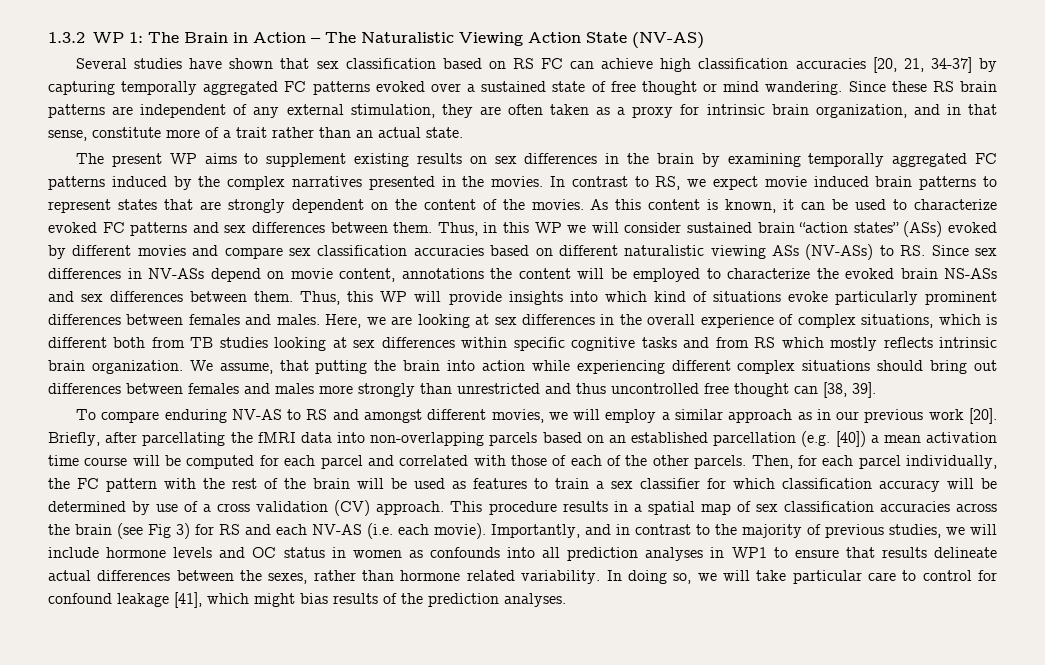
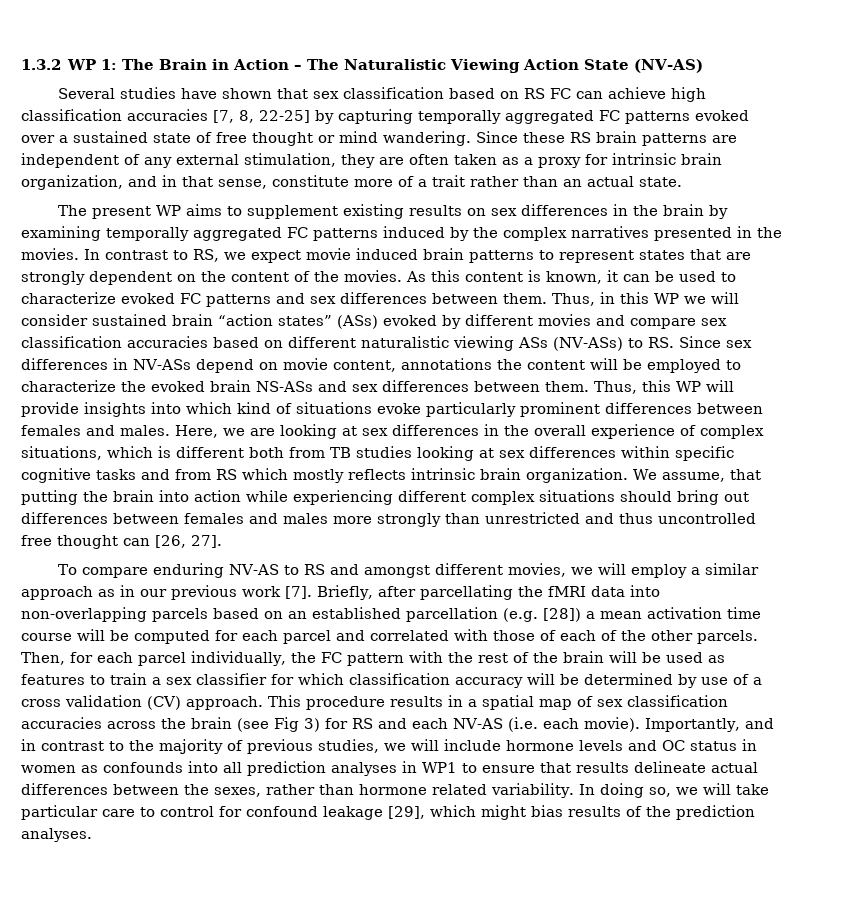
- Several studies have shown that sex classification based on RS FC can achieve high classification accuracies [20, 21, 34-37] by capturing temporally aggregated FC patterns evoked over a sustained state of free thought or mind wandering.
+ Several studies have shown that sex classification based on RS FC can achieve high classification accuracies [7, 8, 22-25] by capturing temporally aggregated FC patterns evoked over a sustained state of free thought or mind wandering.
- We assume, that putting the brain into action while experiencing different complex situations should bring out differences between females and males more strongly than unrestricted and thus uncontrolled free thought can [38, 39].
+ We assume, that putting the brain into action while experiencing different complex situations should bring out differences between females and males more strongly than unrestricted and thus uncontrolled free thought can [26, 27].
- To compare enduring NV-AS to RS and amongst different movies, we will employ a similar approach as in our previous work [20].
+ To compare enduring NV-AS to RS and amongst different movies, we will employ a similar approach as in our previous work [7].
- Briefly, after parcellating the fMRI data into non-overlapping parcels based on an established parcellation (e.g. [40]) a mean activation time course will be computed for each parcel and correlated with those of each of the other parcels.
+ Briefly, after parcellating the fMRI data into non-overlapping parcels based on an established parcellation (e.g. [28]) a mean activation time course will be computed for each parcel and correlated with those of each of the other parcels.
- In doing so, we will take particular care to control for confound leakage [41], which might bias results of the prediction analyses.
+ In doing so, we will take particular care to control for confound leakage [29], which might bias results of the prediction analyses.

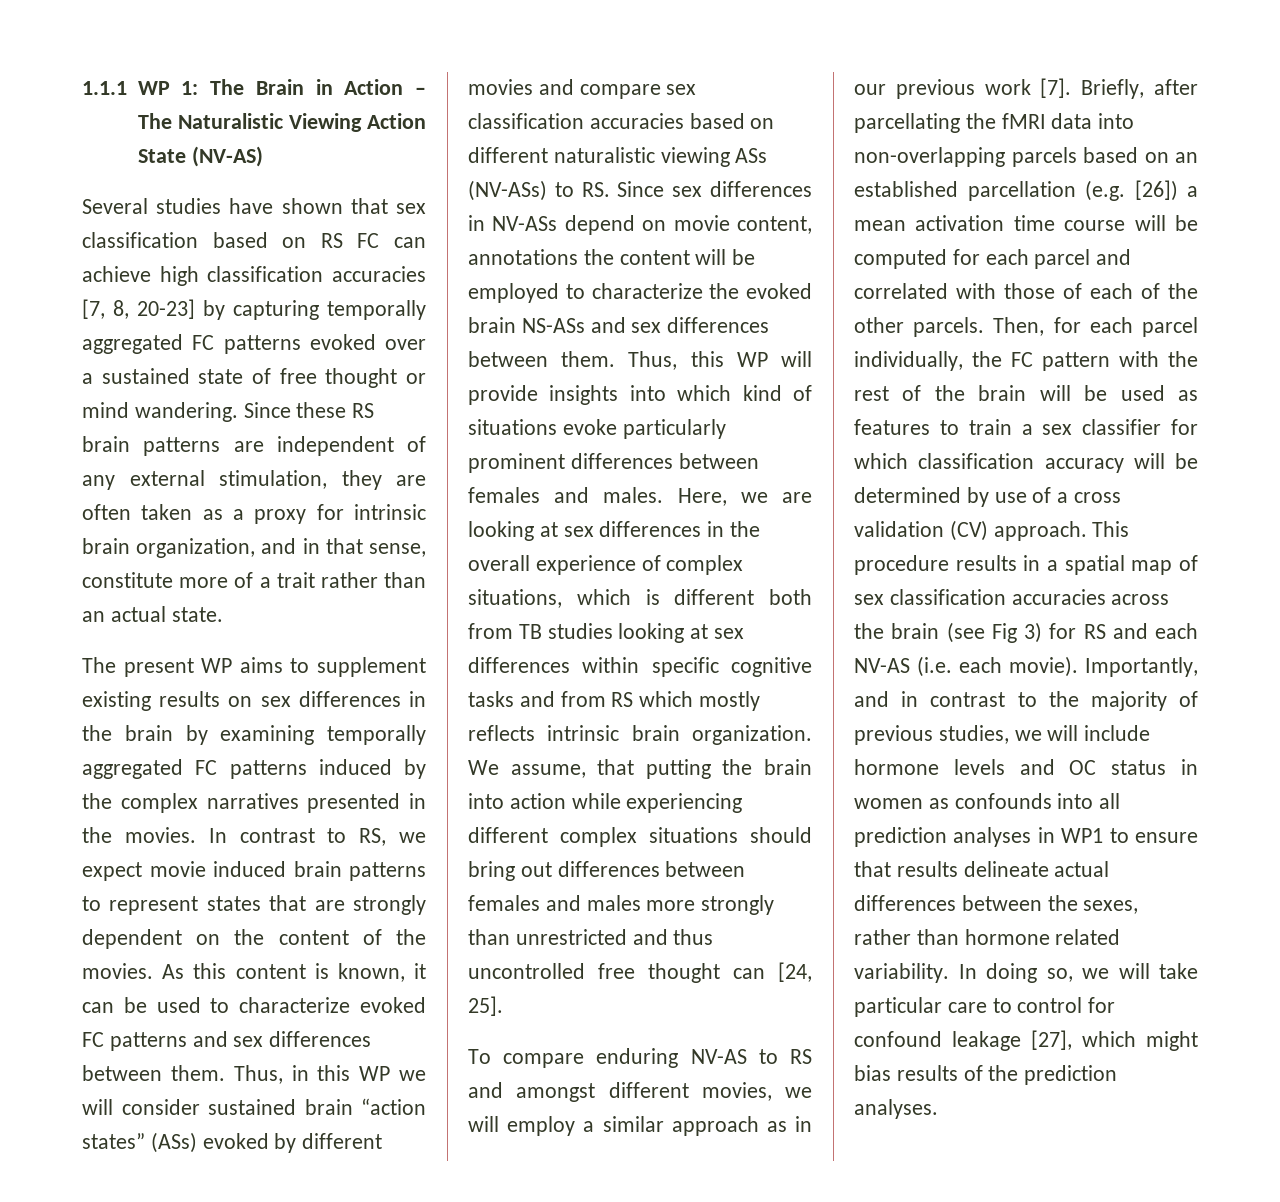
- 1.3.2 WP 1: The Brain in Action – The Naturalistic Viewing Action State (NV-AS)
+ 1.1.1 WP 1: The Brain in Action – The Naturalistic Viewing Action State (NV-AS)
- Several studies have shown that sex classification based on RS FC can achieve high classification accuracies [7, 8, 22-25] by capturing temporally aggregated FC patterns evoked over a sustained state of free thought or mind wandering.
+ Several studies have shown that sex classification based on RS FC can achieve high classification accuracies [7, 8, 20-23] by capturing temporally aggregated FC patterns evoked over a sustained state of free thought or mind wandering.
- We assume, that putting the brain into action while experiencing different complex situations should bring out differences between females and males more strongly than unrestricted and thus uncontrolled free thought can [26, 27].
+ We assume, that putting the brain into action while experiencing different complex situations should bring out differences between females and males more strongly than unrestricted and thus uncontrolled free thought can [24, 25].
- Briefly, after parcellating the fMRI data into non-overlapping parcels based on an established parcellation (e.g. [28]) a mean activation time course will be computed for each parcel and correlated with those of each of the other parcels.
+ Briefly, after parcellating the fMRI data into non-overlapping parcels based on an established parcellation (e.g. [26]) a mean activation time course will be computed for each parcel and correlated with those of each of the other parcels.
- In doing so, we will take particular care to control for confound leakage [29], which might bias results of the prediction analyses.
+ In doing so, we will take particular care to control for confound leakage [27], which might bias results of the prediction analyses.

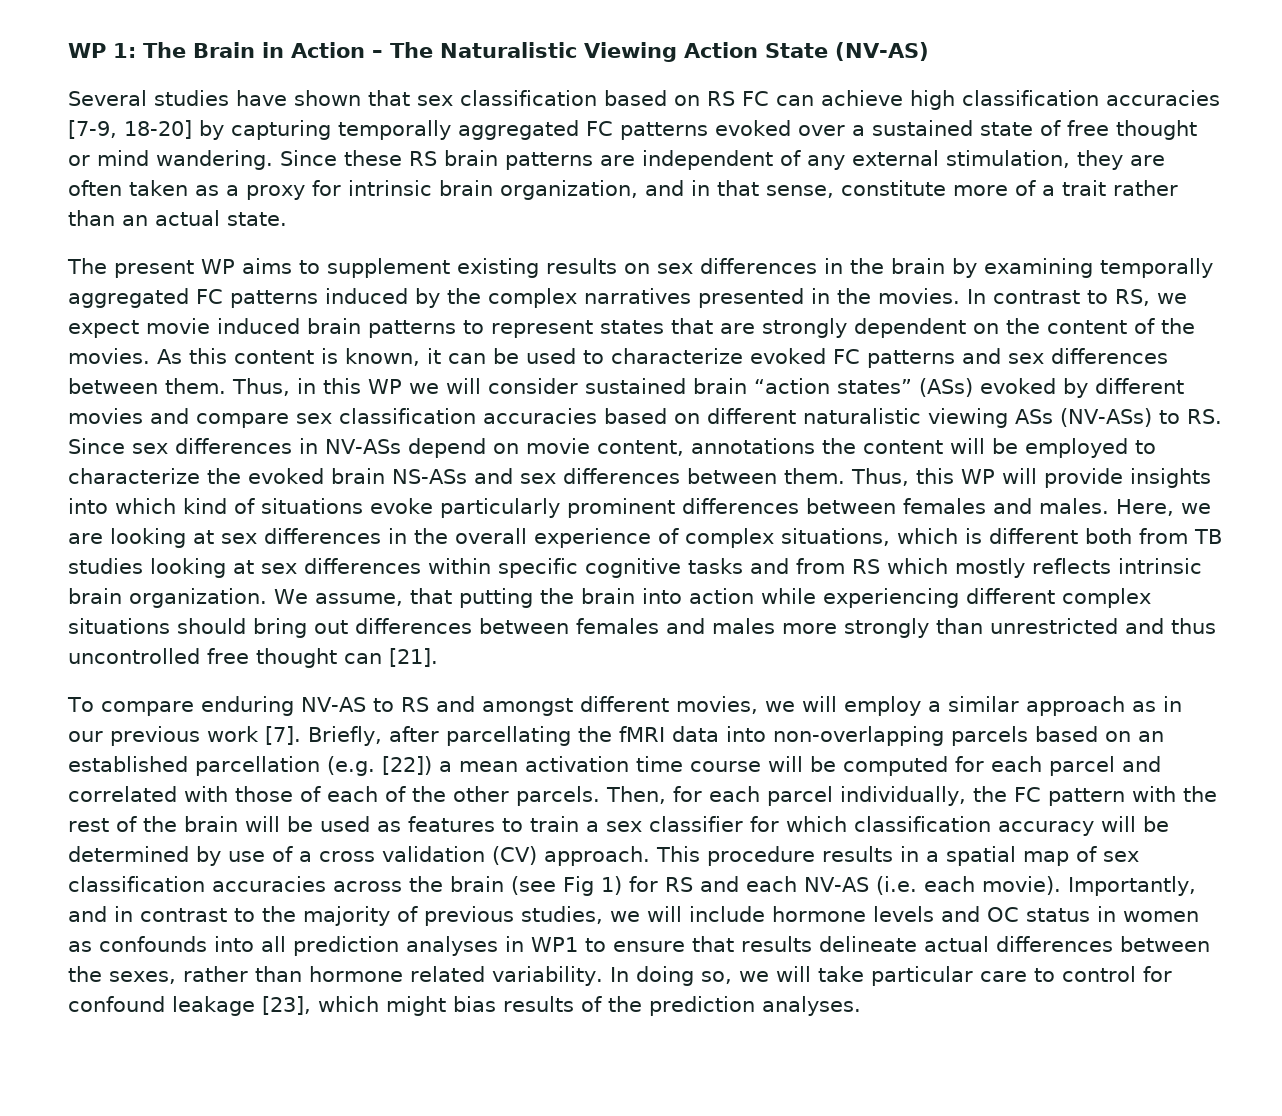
- 1.1.1 WP 1: The Brain in Action – The Naturalistic Viewing Action State (NV-AS)
+ WP 1: The Brain in Action – The Naturalistic Viewing Action State (NV-AS)
- Several studies have shown that sex classification based on RS FC can achieve high classification accuracies [7, 8, 20-23] by capturing temporally aggregated FC patterns evoked over a sustained state of free thought or mind wandering.
+ Several studies have shown that sex classification based on RS FC can achieve high classification accuracies [7-9, 18-20] by capturing temporally aggregated FC patterns evoked over a sustained state of free thought or mind wandering.
- We assume, that putting the brain into action while experiencing different complex situations should bring out differences between females and males more strongly than unrestricted and thus uncontrolled free thought can [24, 25].
+ We assume, that putting the brain into action while experiencing different complex situations should bring out differences between females and males more strongly than unrestricted and thus uncontrolled free thought can [21].
- Briefly, after parcellating the fMRI data into non-overlapping parcels based on an established parcellation (e.g. [26]) a mean activation time course will be computed for each parcel and correlated with those of each of the other parcels.
+ Briefly, after parcellating the fMRI data into non-overlapping parcels based on an established parcellation (e.g. [22]) a mean activation time course will be computed for each parcel and correlated with those of each of the other parcels.
- This procedure results in a spatial map of sex classification accuracies across the brain (see Fig 3) for RS and each NV-AS (i.e. each movie).
+ This procedure results in a spatial map of sex classification accuracies across the brain (see Fig 1) for RS and each NV-AS (i.e. each movie).
- In doing so, we will take particular care to control for confound leakage [27], which might bias results of the prediction analyses.
+ In doing so, we will take particular care to control for confound leakage [23], which might bias results of the prediction analyses.

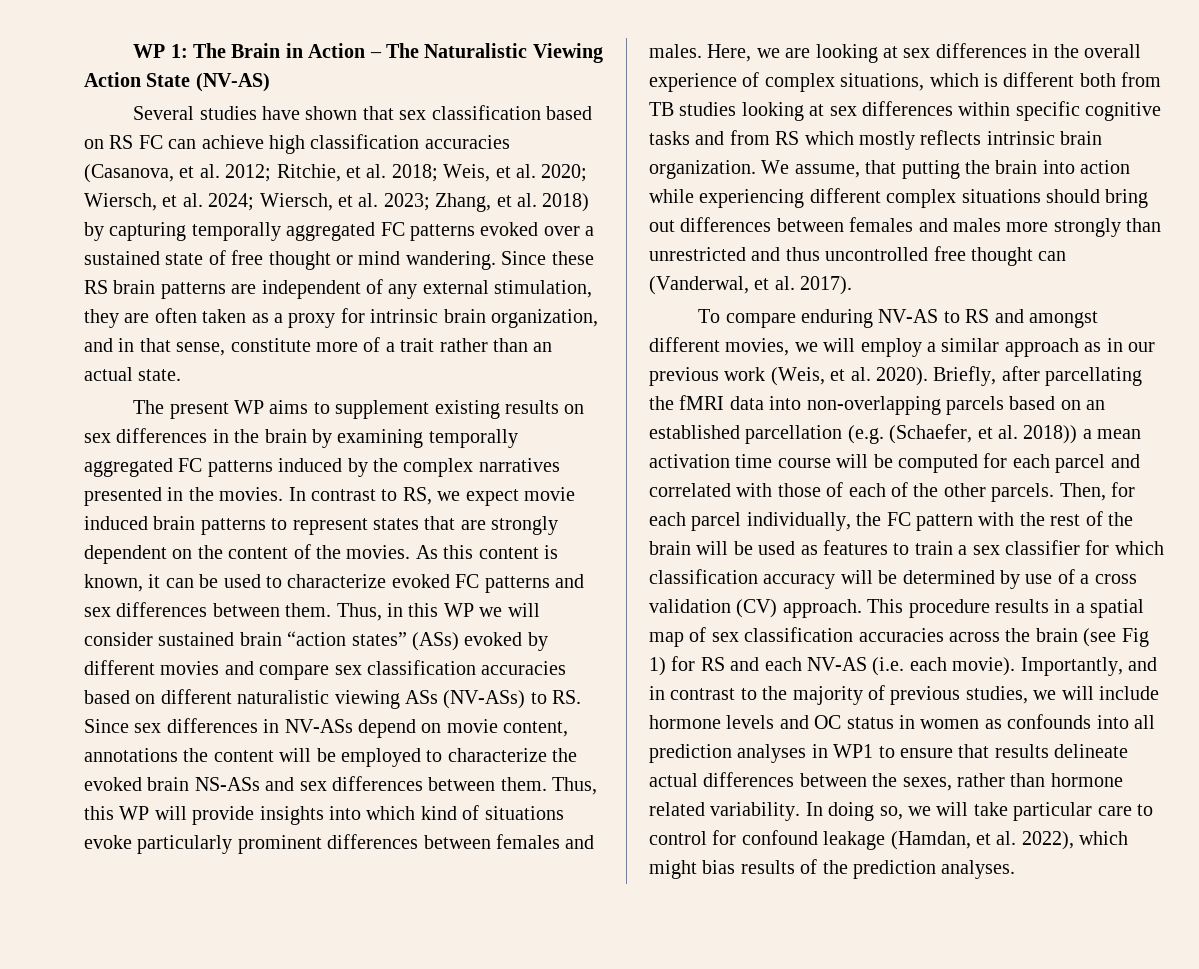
- Several studies have shown that sex classification based on RS FC can achieve high classification accuracies [7-9, 18-20] by capturing temporally aggregated FC patterns evoked over a sustained state of free thought or mind wandering.
+ Several studies have shown that sex classification based on RS FC can achieve high classification accuracies (Casanova, et al. 2012; Ritchie, et al. 2018; Weis, et al. 2020; Wiersch, et al. 2024; Wiersch, et al. 2023; Zhang, et al. 2018) by capturing temporally aggregated FC patterns evoked over a sustained state of free thought or mind wandering.
- We assume, that putting the brain into action while experiencing different complex situations should bring out differences between females and males more strongly than unrestricted and thus uncontrolled free thought can [21].
+ We assume, that putting the brain into action while experiencing different complex situations should bring out differences between females and males more strongly than unrestricted and thus uncontrolled free thought can (Vanderwal, et al. 2017).
- To compare enduring NV-AS to RS and amongst different movies, we will employ a similar approach as in our previous work [7].
+ To compare enduring NV-AS to RS and amongst different movies, we will employ a similar approach as in our previous work (Weis, et al. 2020).
- Briefly, after parcellating the fMRI data into non-overlapping parcels based on an established parcellation (e.g. [22]) a mean activation time course will be computed for each parcel and correlated with those of each of the other parcels.
+ Briefly, after parcellating the fMRI data into non-overlapping parcels based on an established parcellation (e.g. (Schaefer, et al. 2018)) a mean activation time course will be computed for each parcel and correlated with those of each of the other parcels.
- In doing so, we will take particular care to control for confound leakage [23], which might bias results of the prediction analyses.
+ In doing so, we will take particular care to control for confound leakage (Hamdan, et al. 2022), which might bias results of the prediction analyses.

